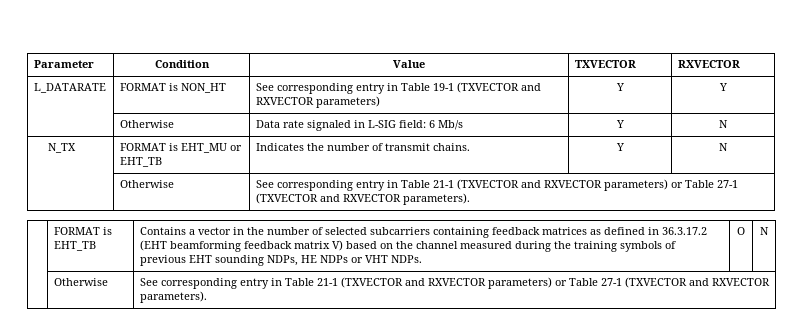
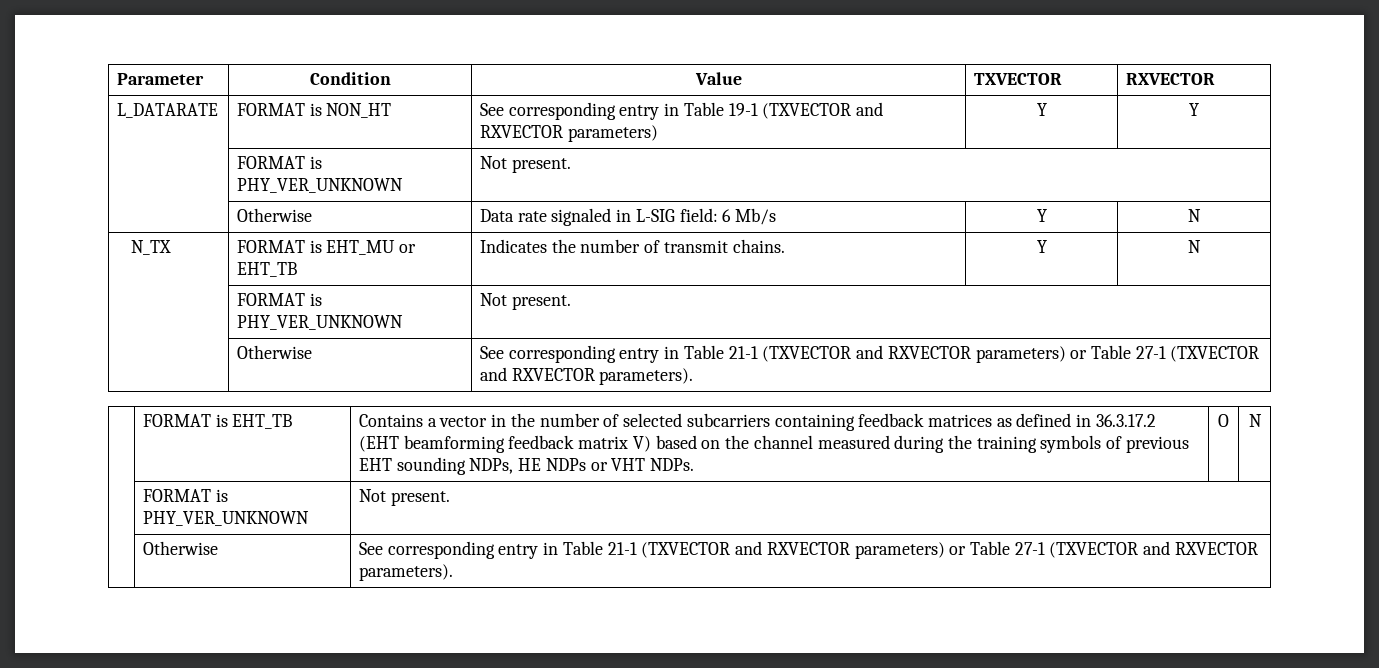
  L_DATARATE | FORMAT is NON_HT | See corresponding entry in Table 19-1 (TXVECTOR and RXVECTOR parameters) | Y | Y
+ | FORMAT is PHY_VER_UNKNOWN | Not present.
  N_TX | FORMAT is EHT_MU or EHT_TB | Indicates the number of transmit chains. | Y | N
+ | FORMAT is PHY_VER_UNKNOWN | Not present.
  O | N
+ | FORMAT is PHY_VER_UNKNOWN | Not present.

